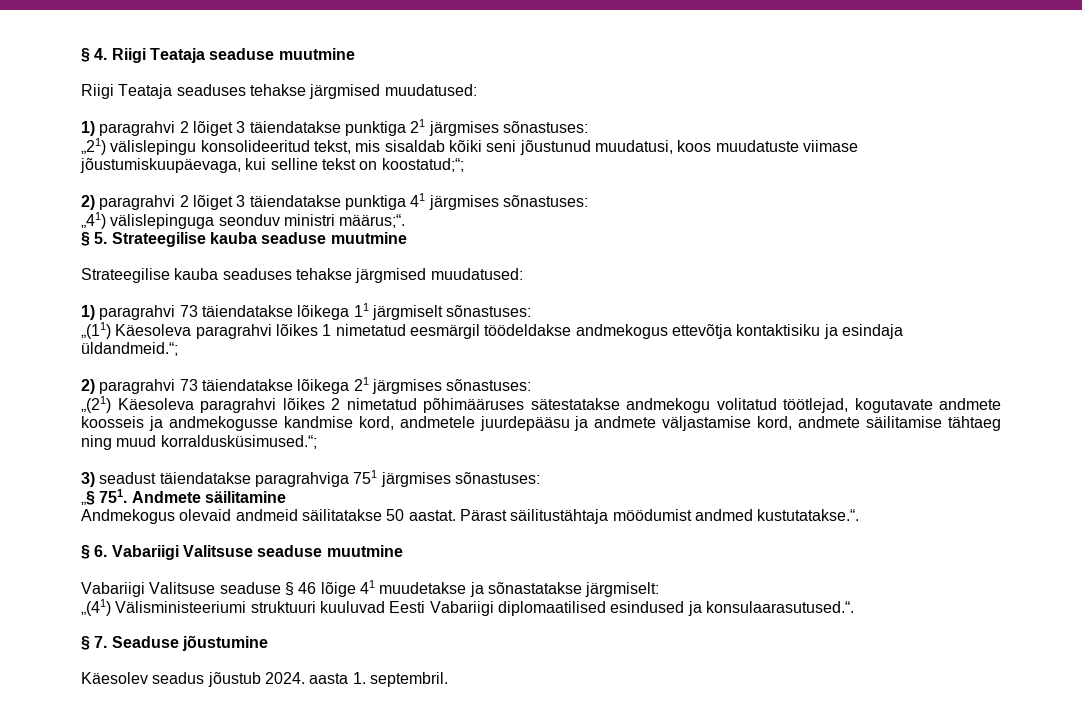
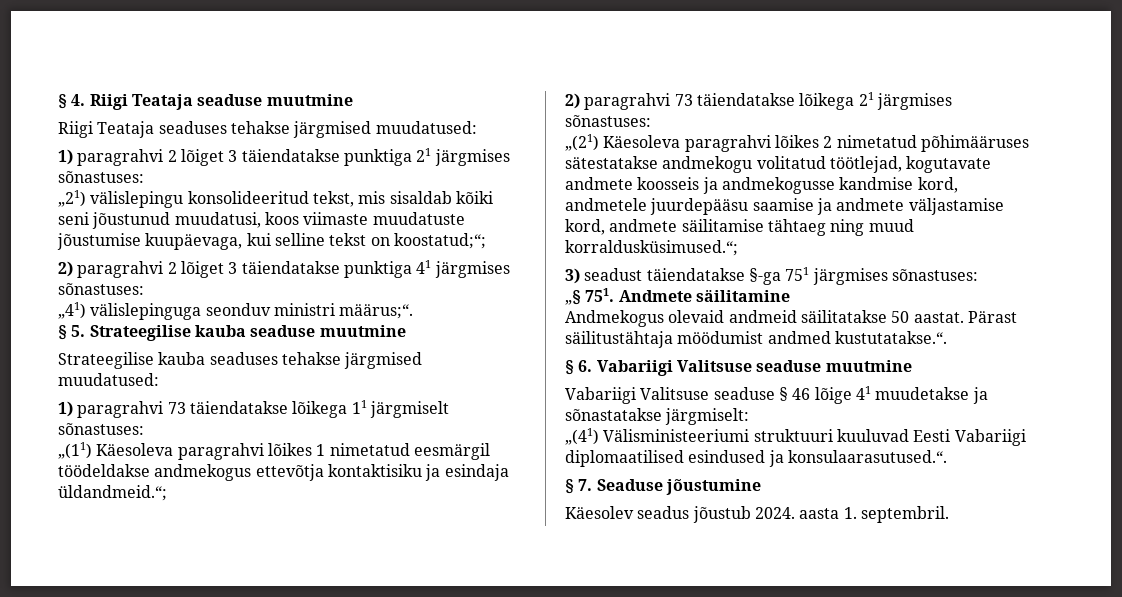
- „21) välislepingu konsolideeritud tekst, mis sisaldab kõiki seni jõustunud muudatusi, koos muudatuste viimase jõustumiskuupäevaga, kui selline tekst on koostatud;“;
+ „21) välislepingu konsolideeritud tekst, mis sisaldab kõiki seni jõustunud muudatusi, koos viimaste muudatuste jõustumise kuupäevaga, kui selline tekst on koostatud;“;
- „(21) Käesoleva paragrahvi lõikes 2 nimetatud põhimääruses sätestatakse andmekogu volitatud töötlejad, kogutavate andmete koosseis ja andmekogusse kandmise kord, andmetele juurdepääsu ja andmete väljastamise kord, andmete säilitamise tähtaeg ning muud korraldusküsimused.“;
+ „(21) Käesoleva paragrahvi lõikes 2 nimetatud põhimääruses sätestatakse andmekogu volitatud töötlejad, kogutavate andmete koosseis ja andmekogusse kandmise kord, andmetele juurdepääsu saamise ja andmete väljastamise kord, andmete säilitamise tähtaeg ning muud korraldusküsimused.“;
- 3) seadust täiendatakse paragrahviga 751 järgmises sõnastuses:
+ 3) seadust täiendatakse §-ga 751 järgmises sõnastuses:

